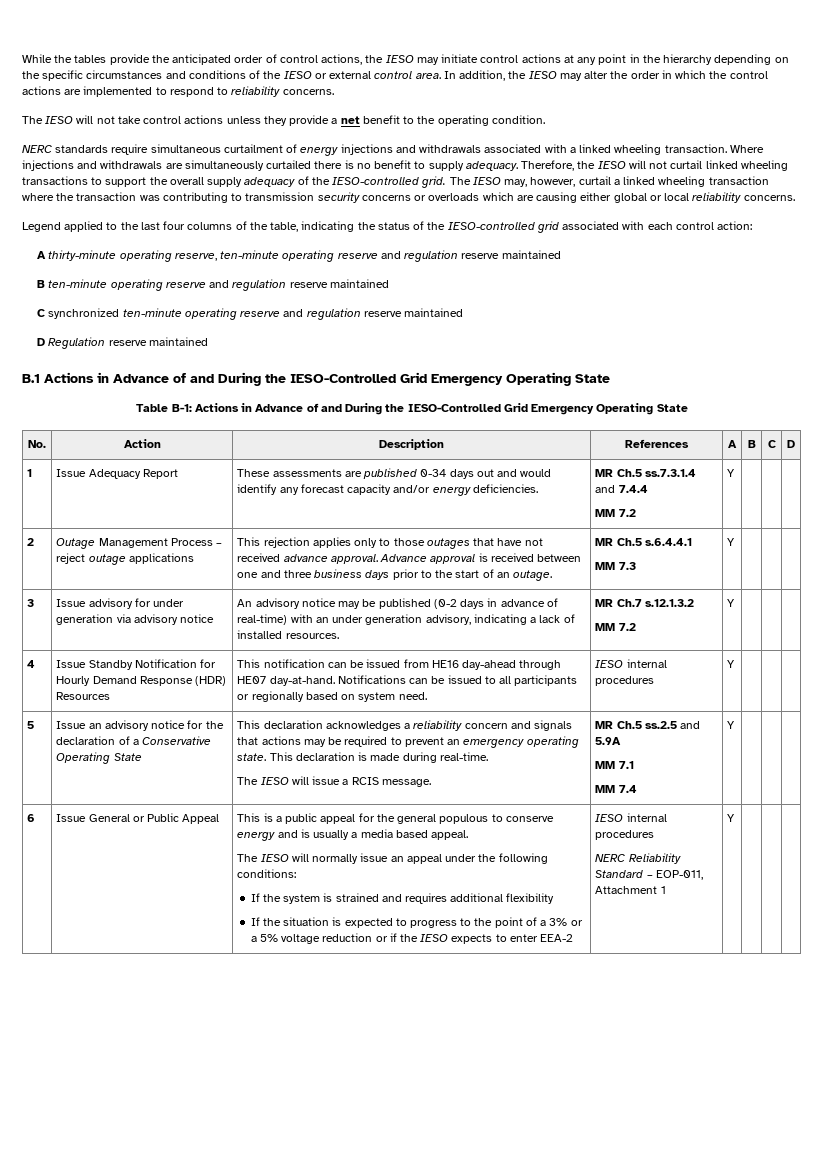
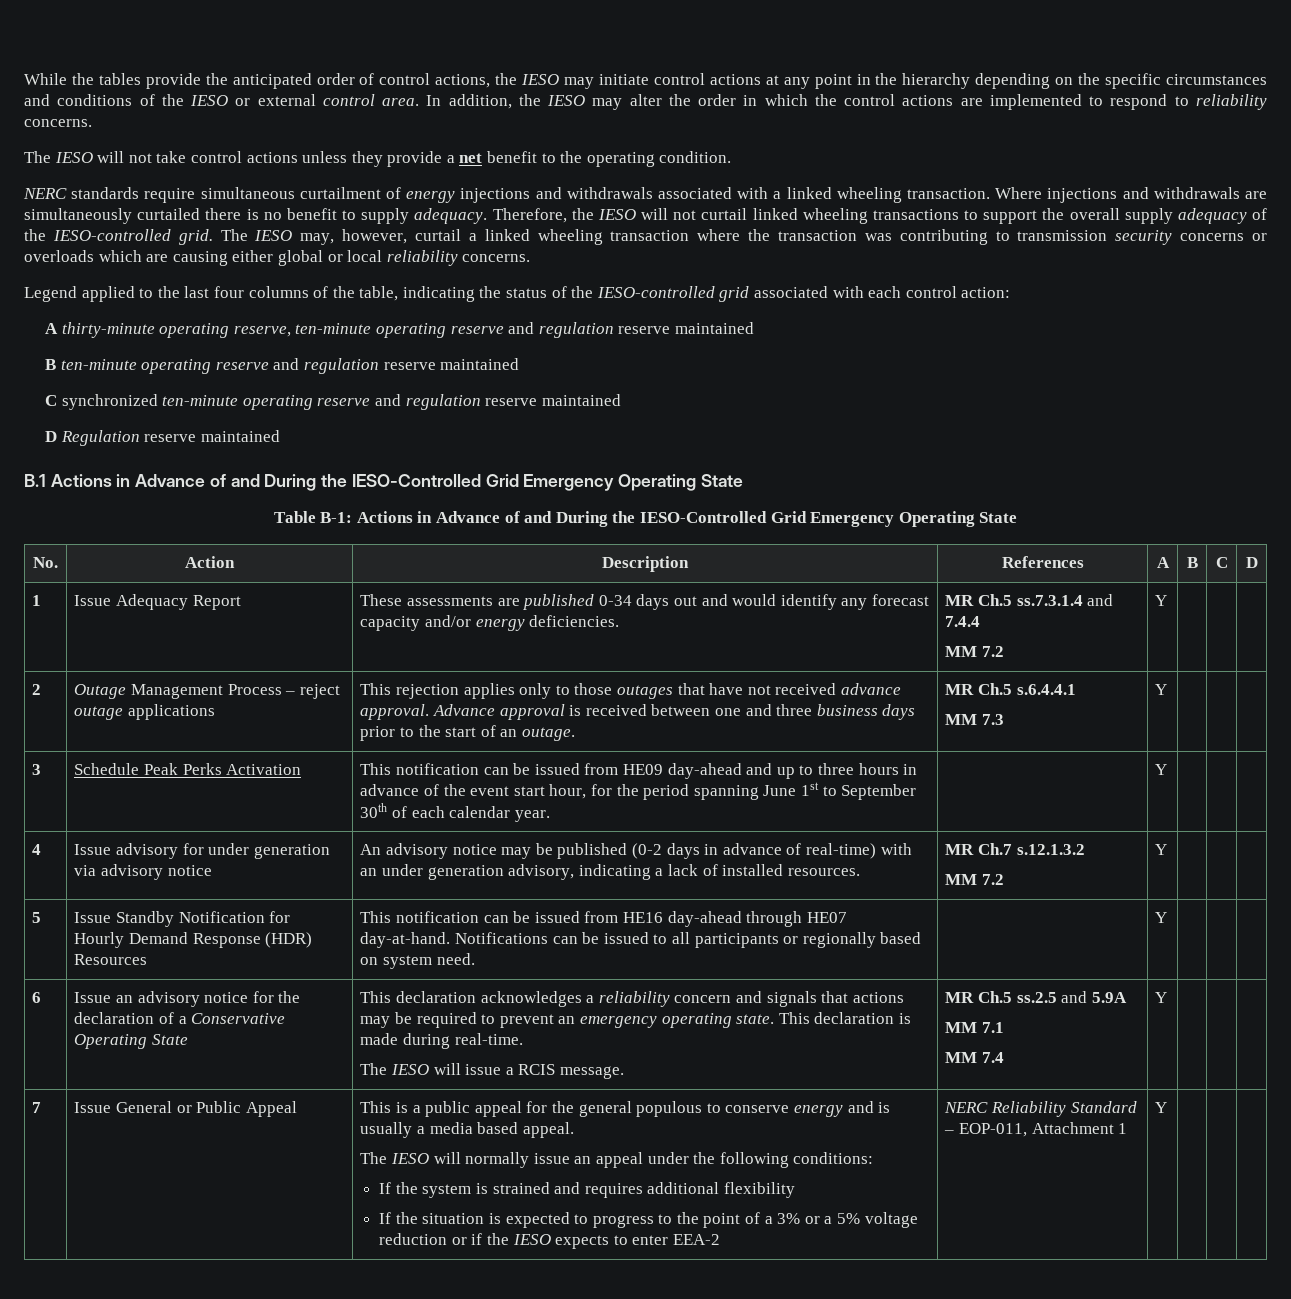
- 3 | Issue advisory for under generation via advisory notice | An advisory notice may be published (0-2 days in advance of real-time) with an under generation advisory, indicating a lack of installed resources. | MR Ch.7 s.12.1.3.2
+ 3 | Schedule Peak Perks Activation | This notification can be issued from HE09 day-ahead and up to three hours in advance of the event start hour, for the period spanning June 1st to September 30th of each calendar year. | | Y | | |
+ 4 | Issue advisory for under generation via advisory notice | An advisory notice may be published (0-2 days in advance of real-time) with an under generation advisory, indicating a lack of installed resources. | MR Ch.7 s.12.1.3.2
- 4 | Issue Standby Notification for Hourly Demand Response (HDR) Resources | This notification can be issued from HE16 day-ahead through HE07 day-at-hand. Notifications can be issued to all participants or regionally based on system need. | IESO internal procedures | Y | | |
- 5
+ 5 | Issue Standby Notification for Hourly Demand Response (HDR) Resources | This notification can be issued from HE16 day-ahead through HE07 day-at-hand. Notifications can be issued to all participants or regionally based on system need. | | Y | | |
+ 6
- 6
+ 7
- If the situation is expected to progress to the point of a 3% or a 5% voltage reduction or if the IESO expects to enter EEA-2 | IESO internal procedures
+ If the situation is expected to progress to the point of a 3% or a 5% voltage reduction or if the IESO expects to enter EEA-2

